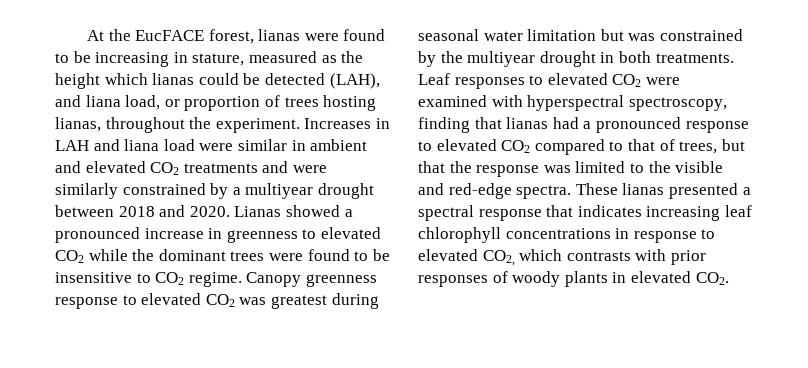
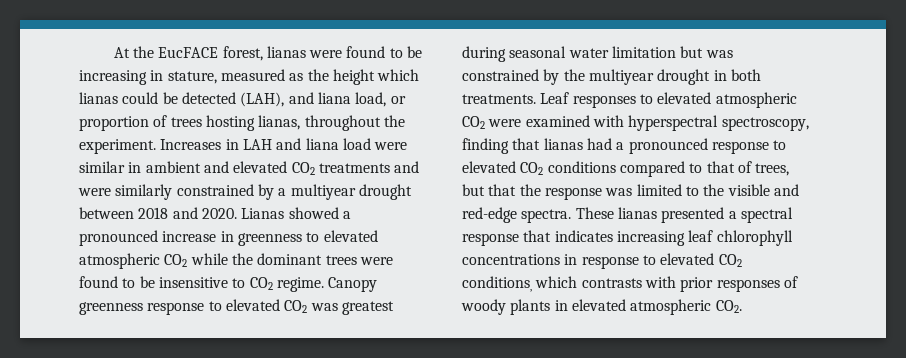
- Lianas showed a pronounced increase in greenness to elevated CO2 while the dominant trees were found to be insensitive to CO2 regime.
+ Lianas showed a pronounced increase in greenness to elevated atmospheric CO2 while the dominant trees were found to be insensitive to CO2 regime.
- Leaf responses to elevated CO2 were examined with hyperspectral spectroscopy, finding that lianas had a pronounced response to elevated CO2 compared to that of trees, but that the response was limited to the visible and red-edge spectra.
+ Leaf responses to elevated atmospheric CO2 were examined with hyperspectral spectroscopy, finding that lianas had a pronounced response to elevated CO2 conditions compared to that of trees, but that the response was limited to the visible and red-edge spectra.
- These lianas presented a spectral response that indicates increasing leaf chlorophyll concentrations in response to elevated CO2, which contrasts with prior responses of woody plants in elevated CO2.
+ These lianas presented a spectral response that indicates increasing leaf chlorophyll concentrations in response to elevated CO2 conditions, which contrasts with prior responses of woody plants in elevated atmospheric CO2.

